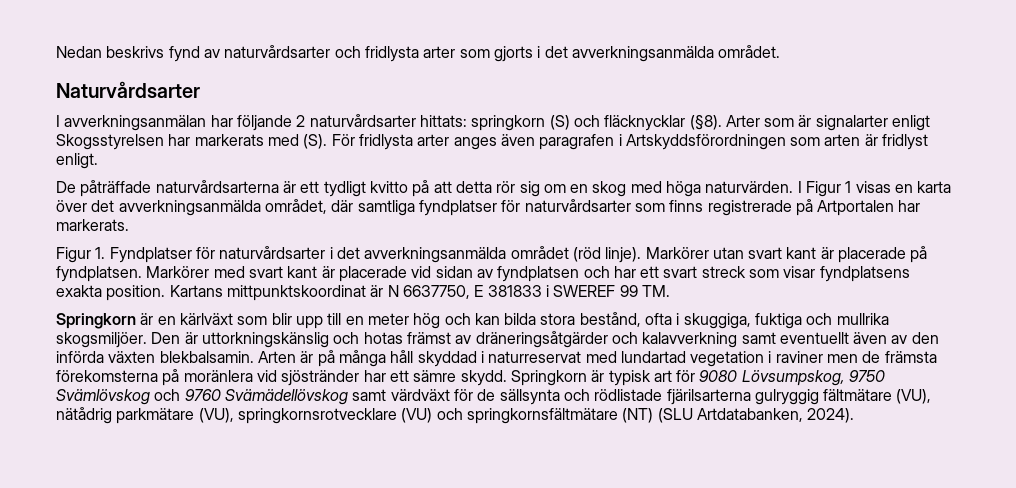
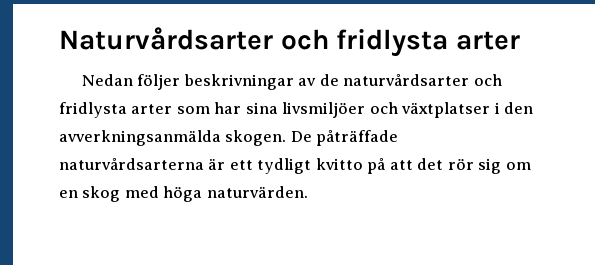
- Nedan beskrivs fynd av naturvårdsarter och fridlysta arter som gjorts i det avverkningsanmälda området.
- Naturvårdsarter
- I avverkningsanmälan har följande 2 naturvårdsarter hittats: springkorn (S) och fläcknycklar (§8). Arter som är signalarter enligt Skogsstyrelsen har markerats med (S). För fridlysta arter anges även paragrafen i Artskyddsförordningen som arten är fridlyst enligt.
- De påträffade naturvårdsarterna är ett tydligt kvitto på att detta rör sig om en skog med höga naturvärden. I Figur 1 visas en karta över det avverkningsanmälda området, där samtliga fyndplatser för naturvårdsarter som finns registrerade på Artportalen har markerats.
- Figur 1. Fyndplatser för naturvårdsarter i det avverkningsanmälda området (röd linje). Markörer utan svart kant är placerade på fyndplatsen. Markörer med svart kant är placerade vid sidan av fyndplatsen och har ett svart streck som visar fyndplatsens exakta position. Kartans mittpunktskoordinat är N 6637750, E 381833 i SWEREF 99 TM.
- Springkorn är en kärlväxt som blir upp till en meter hög och kan bilda stora bestånd, ofta i skuggiga, fuktiga och mullrika skogsmiljöer. Den är uttorkningskänslig och hotas främst av dräneringsåtgärder och kalavverkning samt eventuellt även av den införda växten blekbalsamin. Arten är på många håll skyddad i naturreservat med lundartad vegetation i raviner men de främsta förekomsterna på moränlera vid sjöstränder har ett sämre skydd. Springkorn är typisk art för 9080 Lövsumpskog, 9750 Svämlövskog och 9760 Svämädellövskog samt värdväxt för de sällsynta och rödlistade fjärilsarterna gulryggig fältmätare (VU), nätådrig parkmätare (VU), springkornsrotvecklare (VU) och springkornsfältmätare (NT) (SLU Artdatabanken, 2024).
+ Naturvårdsarter och fridlysta arter
+ Nedan följer beskrivningar av de naturvårdsarter och fridlysta arter som har sina livsmiljöer och växtplatser i den avverkningsanmälda skogen. De påträffade naturvårdsarterna är ett tydligt kvitto på att det rör sig om en skog med höga naturvärden.

